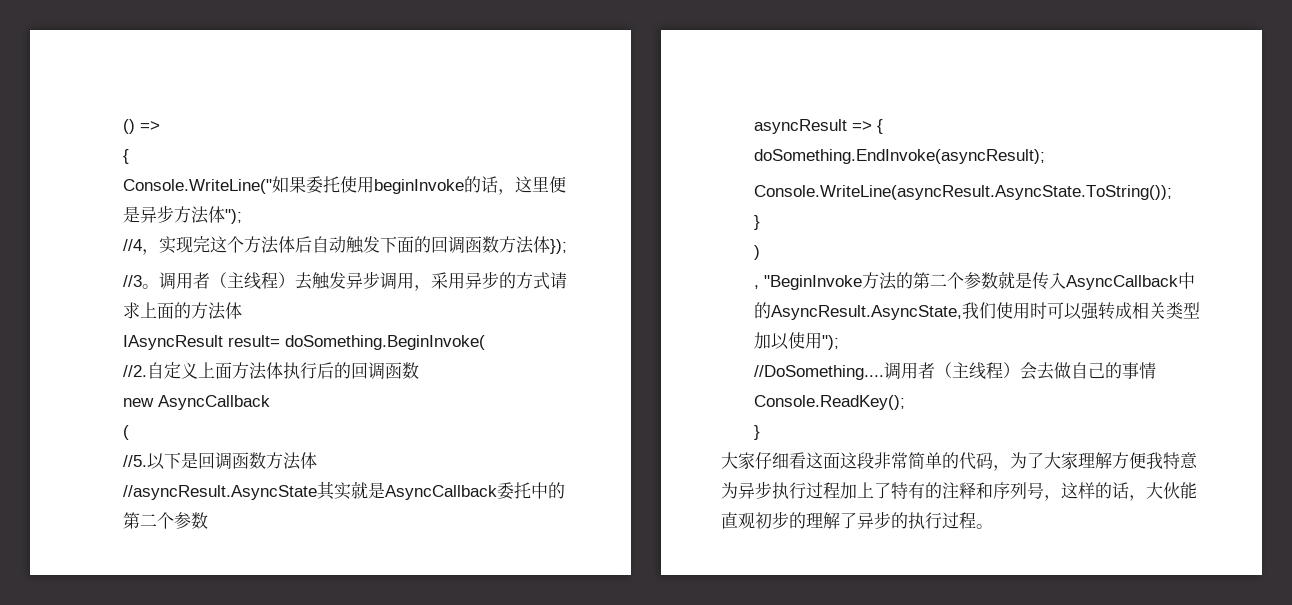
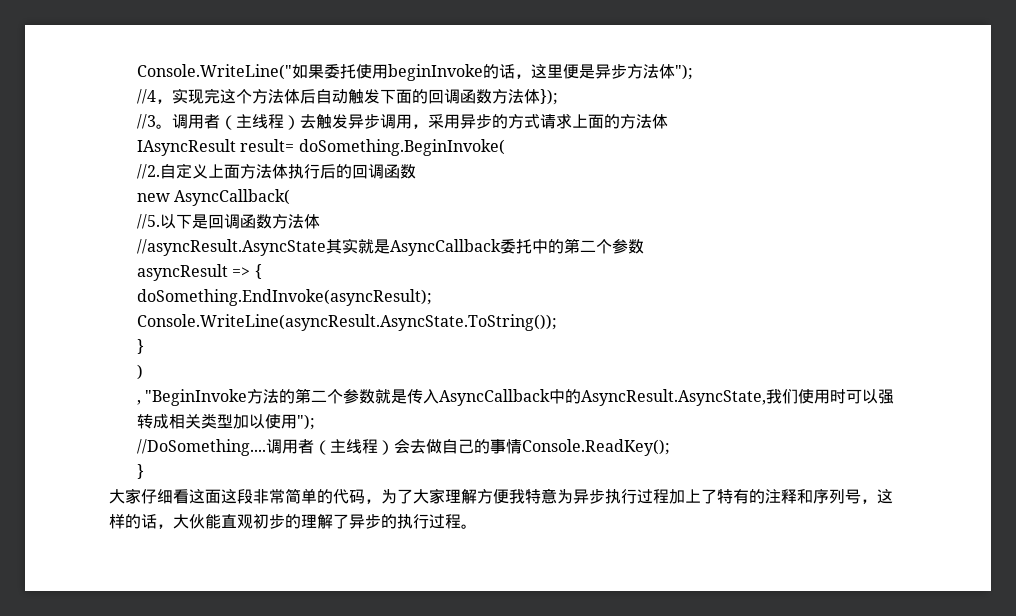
- () =>
- {
- new AsyncCallback
- (
+ new AsyncCallback(

